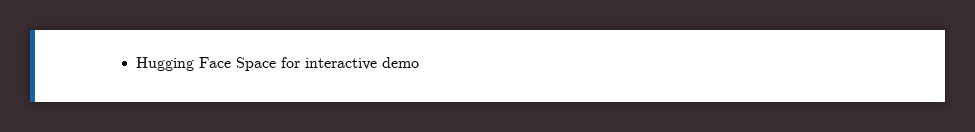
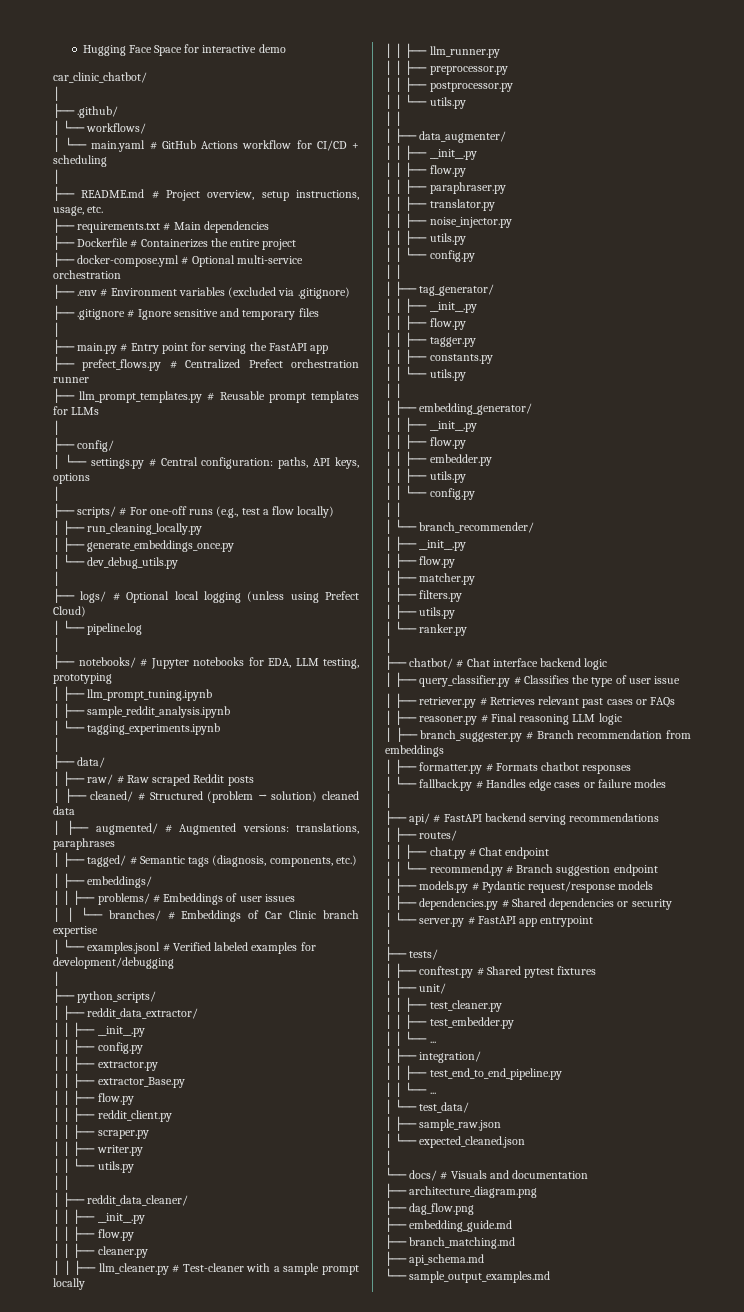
+ car_clinic_chatbot/
+ │
+ ├── .github/
+ │ └── workflows/
+ │ └── main.yaml # GitHub Actions workflow for CI/CD + scheduling
+ │
+ ├── README.md # Project overview, setup instructions, usage, etc.
+ ├── requirements.txt # Main dependencies
+ ├── Dockerfile # Containerizes the entire project
+ ├── docker-compose.yml # Optional multi-service orchestration
+ ├── .env # Environment variables (excluded via .gitignore)
+ ├── .gitignore # Ignore sensitive and temporary files
+ │
+ ├── main.py # Entry point for serving the FastAPI app
+ ├── prefect_flows.py # Centralized Prefect orchestration runner
+ ├── llm_prompt_templates.py # Reusable prompt templates for LLMs
+ │
+ ├── config/
+ │ └── settings.py # Central configuration: paths, API keys, options
+ │
+ ├── scripts/ # For one-off runs (e.g., test a flow locally)
+ │ ├── run_cleaning_locally.py
+ │ ├── generate_embeddings_once.py
+ │ └── dev_debug_utils.py
+ │
+ ├── logs/ # Optional local logging (unless using Prefect Cloud)
+ │ └── pipeline.log
+ │
+ ├── notebooks/ # Jupyter notebooks for EDA, LLM testing, prototyping
+ │ ├── llm_prompt_tuning.ipynb
+ │ ├── sample_reddit_analysis.ipynb
+ │ └── tagging_experiments.ipynb
+ │
+ ├── data/
+ │ ├── raw/ # Raw scraped Reddit posts
+ │ ├── cleaned/ # Structured (problem → solution) cleaned data
+ │ ├── augmented/ # Augmented versions: translations, paraphrases
+ │ ├── tagged/ # Semantic tags (diagnosis, components, etc.)
+ │ ├── embeddings/
+ │ │ ├── problems/ # Embeddings of user issues
+ │ │ └── branches/ # Embeddings of Car Clinic branch expertise
+ │ └── examples.jsonl # Verified labeled examples for development/debugging
+ │
+ ├── python_scripts/
+ │ ├── reddit_data_extractor/
+ │ │ ├── __init__.py
+ │ │ ├── config.py
+ │ │ ├── extractor.py
+ │ │ ├── extractor_Base.py
+ │ │ ├── flow.py
+ │ │ ├── reddit_client.py
+ │ │ ├── scraper.py
+ │ │ ├── writer.py
+ │ │ └── utils.py
+ │ │
+ │ ├── reddit_data_cleaner/
+ │ │ ├── __init__.py
+ │ │ ├── flow.py
+ │ │ ├── cleaner.py
+ │ │ ├── llm_cleaner.py # Test-cleaner with a sample prompt locally
+ │ │ ├── llm_runner.py
+ │ │ ├── preprocessor.py
+ │ │ ├── postprocessor.py
+ │ │ └── utils.py
+ │ │
+ │ ├── data_augmenter/
+ │ │ ├── __init__.py
+ │ │ ├── flow.py
+ │ │ ├── paraphraser.py
+ │ │ ├── translator.py
+ │ │ ├── noise_injector.py
+ │ │ ├── utils.py
+ │ │ └── config.py
+ │ │
+ │ ├── tag_generator/
+ │ │ ├── __init__.py
+ │ │ ├── flow.py
+ │ │ ├── tagger.py
+ │ │ ├── constants.py
+ │ │ └── utils.py
+ │ │
+ │ ├── embedding_generator/
+ │ │ ├── __init__.py
+ │ │ ├── flow.py
+ │ │ ├── embedder.py
+ │ │ ├── utils.py
+ │ │ └── config.py
+ │ │
+ │ └── branch_recommender/
+ │ ├── __init__.py
+ │ ├── flow.py
+ │ ├── matcher.py
+ │ ├── filters.py
+ │ ├── utils.py
+ │ └── ranker.py
+ │
+ ├── chatbot/ # Chat interface backend logic
+ │ ├── query_classifier.py # Classifies the type of user issue
+ │ ├── retriever.py # Retrieves relevant past cases or FAQs
+ │ ├── reasoner.py # Final reasoning LLM logic
+ │ ├── branch_suggester.py # Branch recommendation from embeddings
+ │ ├── formatter.py # Formats chatbot responses
+ │ └── fallback.py # Handles edge cases or failure modes
+ │
+ ├── api/ # FastAPI backend serving recommendations
+ │ ├── routes/
+ │ │ ├── chat.py # Chat endpoint
+ │ │ └── recommend.py # Branch suggestion endpoint
+ │ ├── models.py # Pydantic request/response models
+ │ ├── dependencies.py # Shared dependencies or security
+ │ └── server.py # FastAPI app entrypoint
+ │
+ ├── tests/
+ │ ├── conftest.py # Shared pytest fixtures
+ │ ├── unit/
+ │ │ ├── test_cleaner.py
+ │ │ ├── test_embedder.py
+ │ │ └── ...
+ │ ├── integration/
+ │ │ ├── test_end_to_end_pipeline.py
+ │ │ └── ...
+ │ └── test_data/
+ │ ├── sample_raw.json
+ │ └── expected_cleaned.json
+ │
+ └── docs/ # Visuals and documentation
+ ├── architecture_diagram.png
+ ├── dag_flow.png
+ ├── embedding_guide.md
+ ├── branch_matching.md
+ ├── api_schema.md
+ └── sample_output_examples.md

